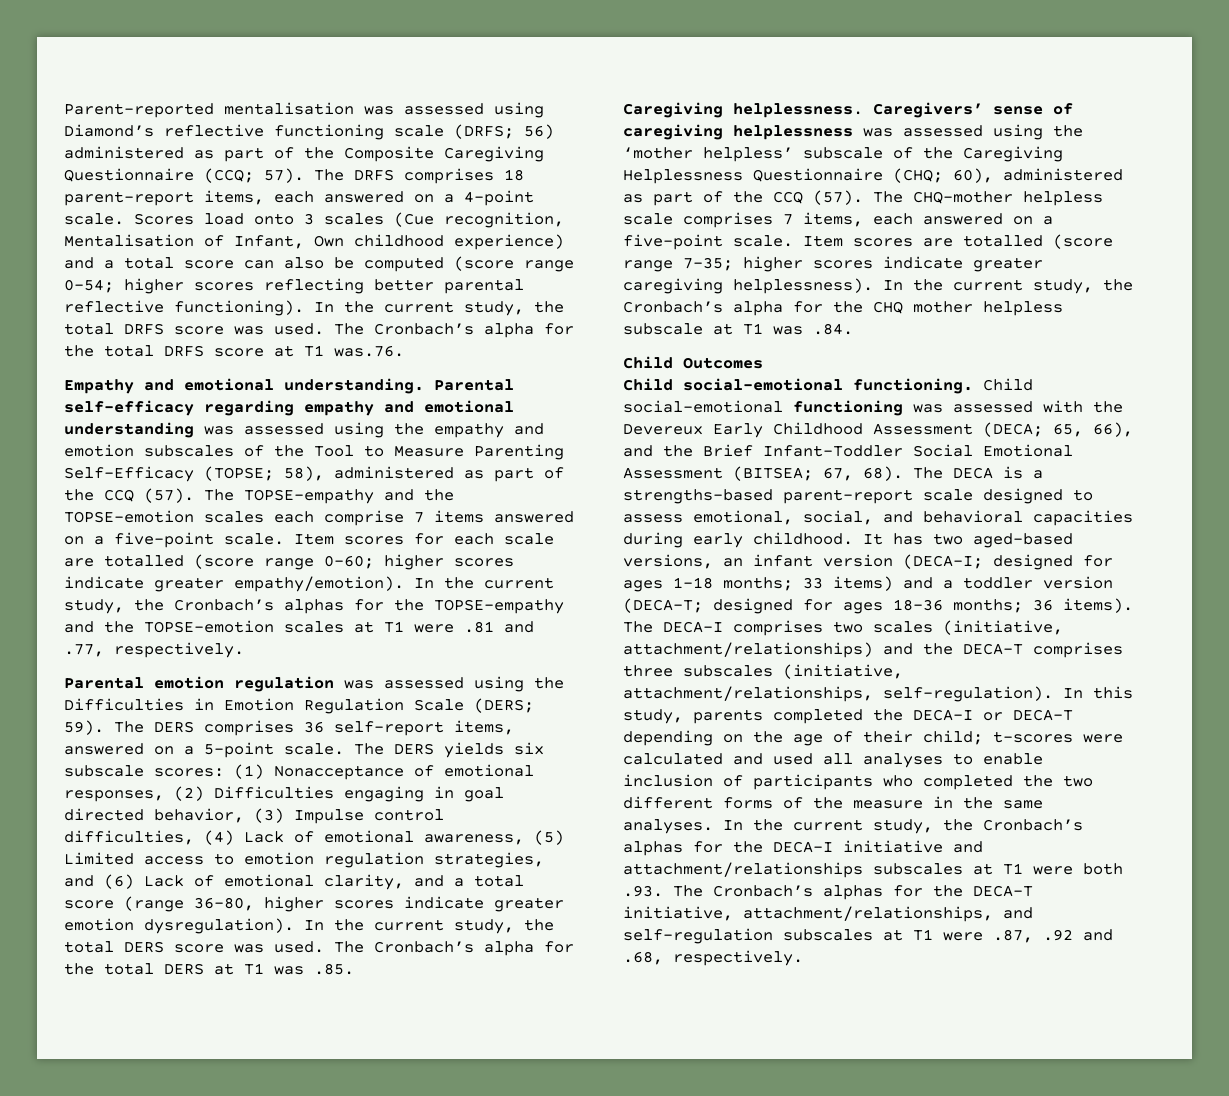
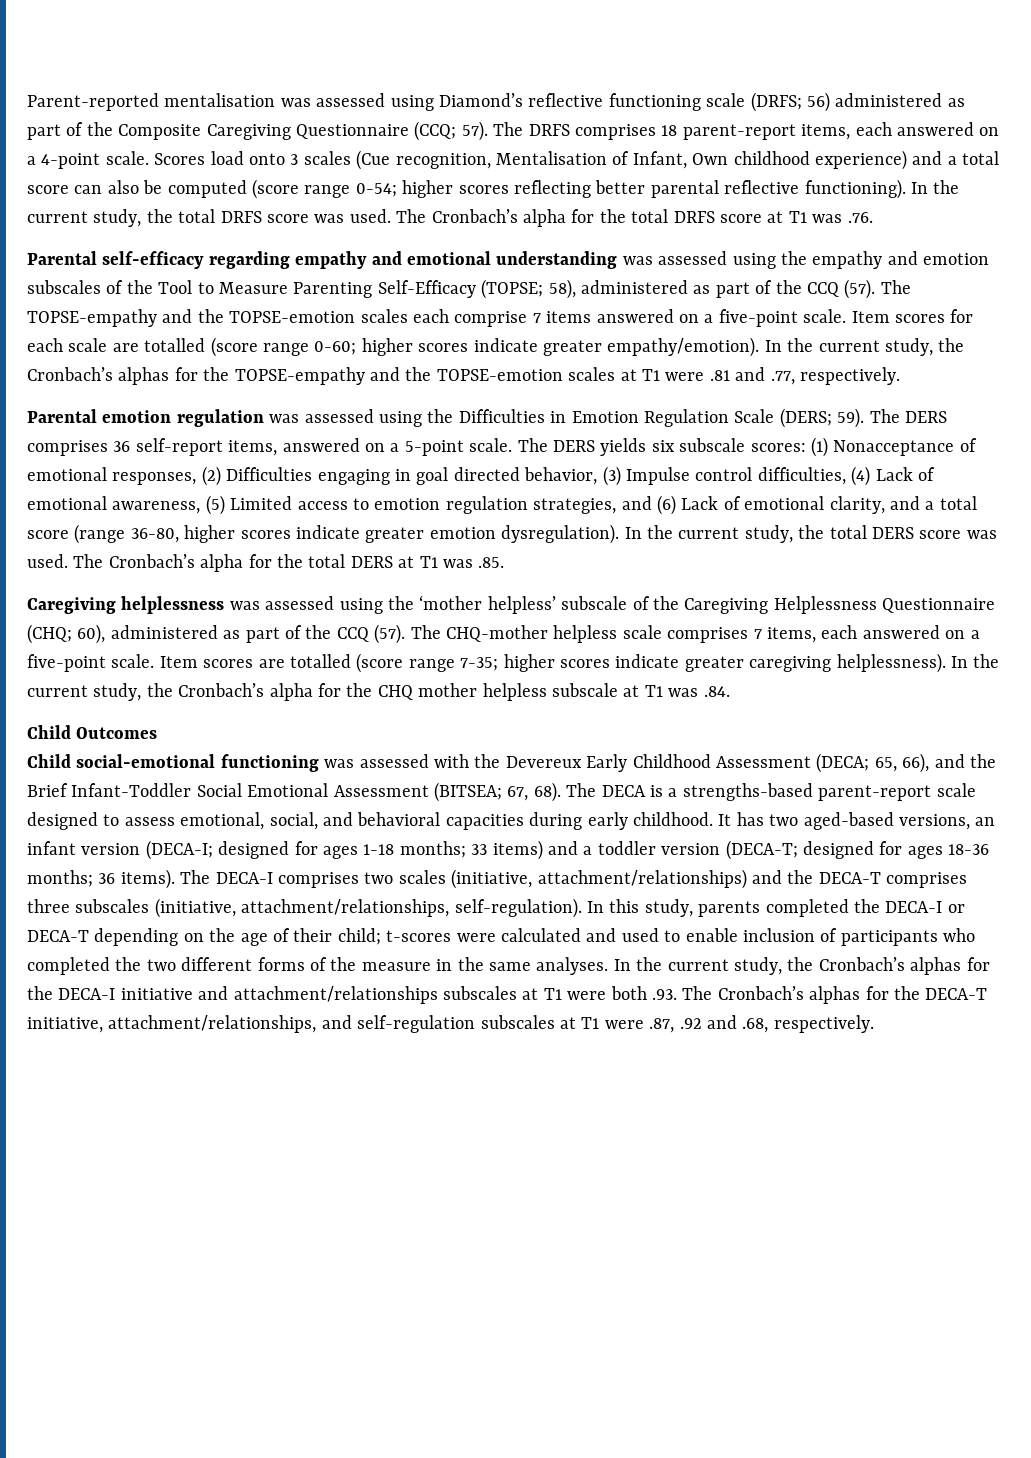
- The Cronbach’s alpha for the total DRFS score at T1 was.76.
- Empathy and emotional understanding. Parental self-efficacy regarding empathy and emotional understanding was assessed using the empathy and emotion subscales of the Tool to Measure Parenting Self-Efficacy (TOPSE; 58), administered as part of the CCQ (57).
+ The Cronbach’s alpha for the total DRFS score at T1 was .76.
+ Parental self-efficacy regarding empathy and emotional understanding was assessed using the empathy and emotion subscales of the Tool to Measure Parenting Self-Efficacy (TOPSE; 58), administered as part of the CCQ (57).
- Caregiving helplessness. Caregivers’ sense of caregiving helplessness was assessed using the ‘mother helpless’ subscale of the Caregiving Helplessness Questionnaire (CHQ; 60), administered as part of the CCQ (57).
+ Caregiving helplessness was assessed using the ‘mother helpless’ subscale of the Caregiving Helplessness Questionnaire (CHQ; 60), administered as part of the CCQ (57).
- Child social-emotional functioning. Child social-emotional functioning was assessed with the Devereux Early Childhood Assessment (DECA; 65, 66), and the Brief Infant-Toddler Social Emotional Assessment (BITSEA; 67, 68).
+ Child social-emotional functioning was assessed with the Devereux Early Childhood Assessment (DECA; 65, 66), and the Brief Infant-Toddler Social Emotional Assessment (BITSEA; 67, 68).
- In this study, parents completed the DECA-I or DECA-T depending on the age of their child; t-scores were calculated and used all analyses to enable inclusion of participants who completed the two different forms of the measure in the same analyses.
+ In this study, parents completed the DECA-I or DECA-T depending on the age of their child; t-scores were calculated and used to enable inclusion of participants who completed the two different forms of the measure in the same analyses.

